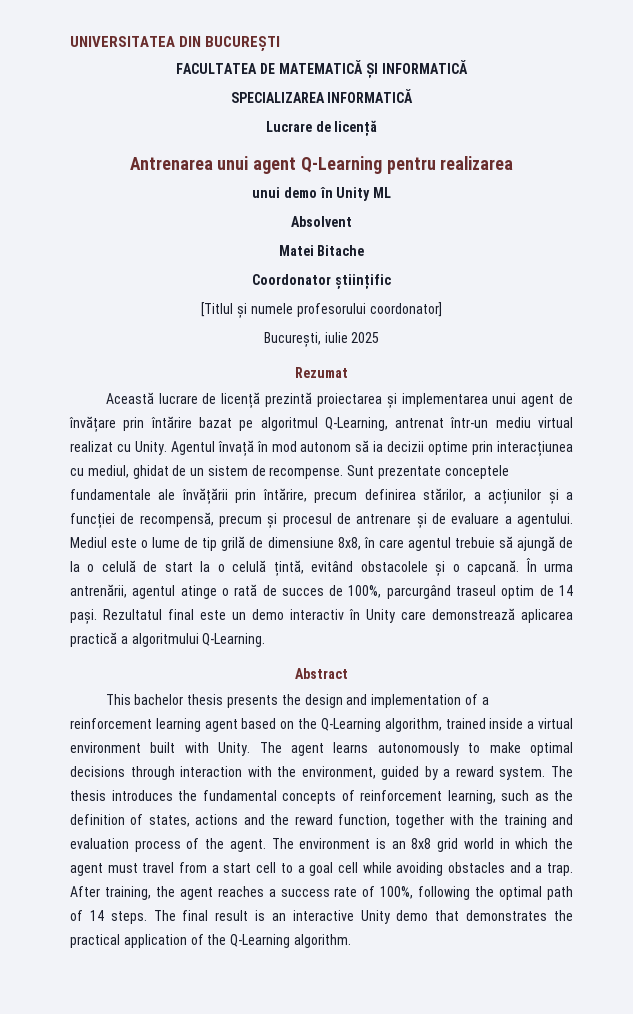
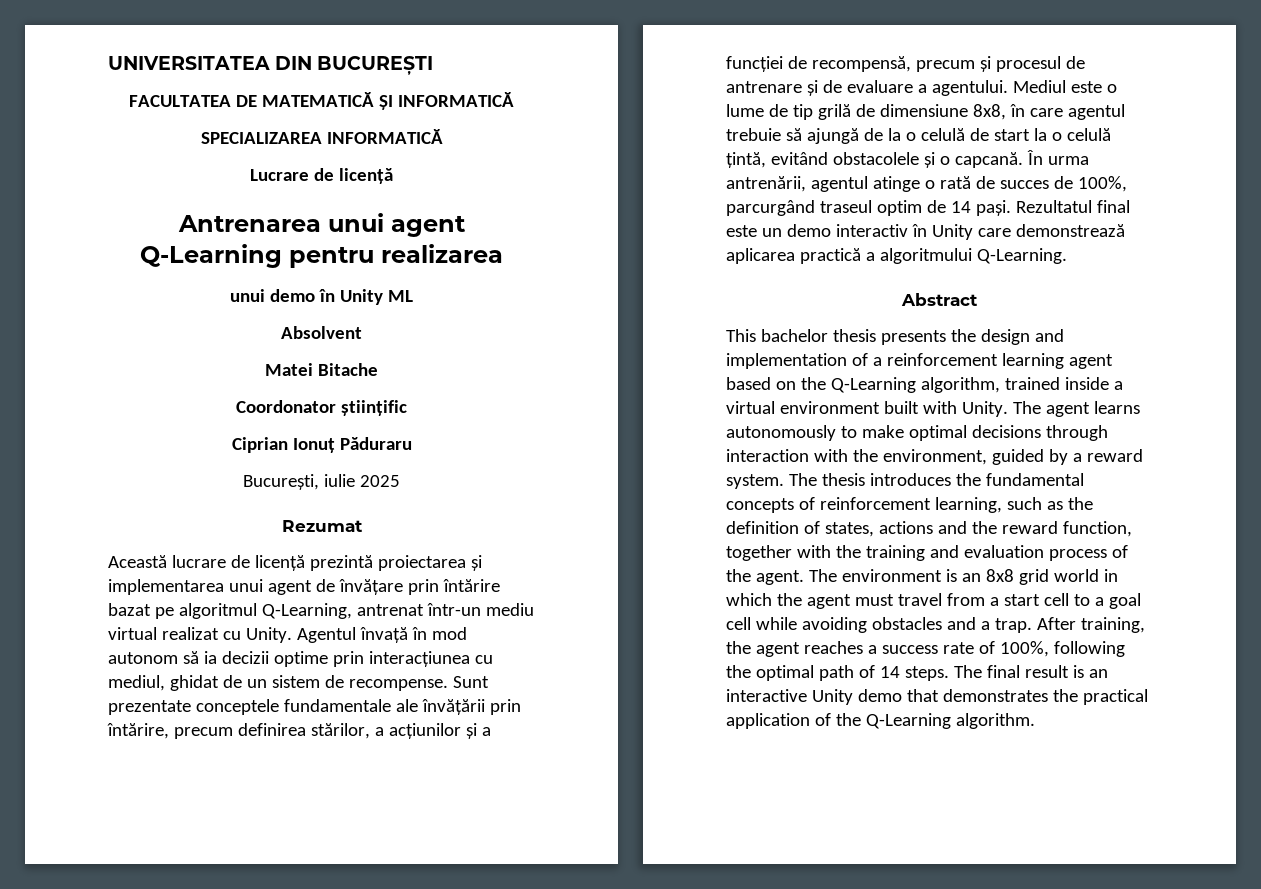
- [Titlul și numele profesorului coordonator]
+ Ciprian Ionuț Păduraru

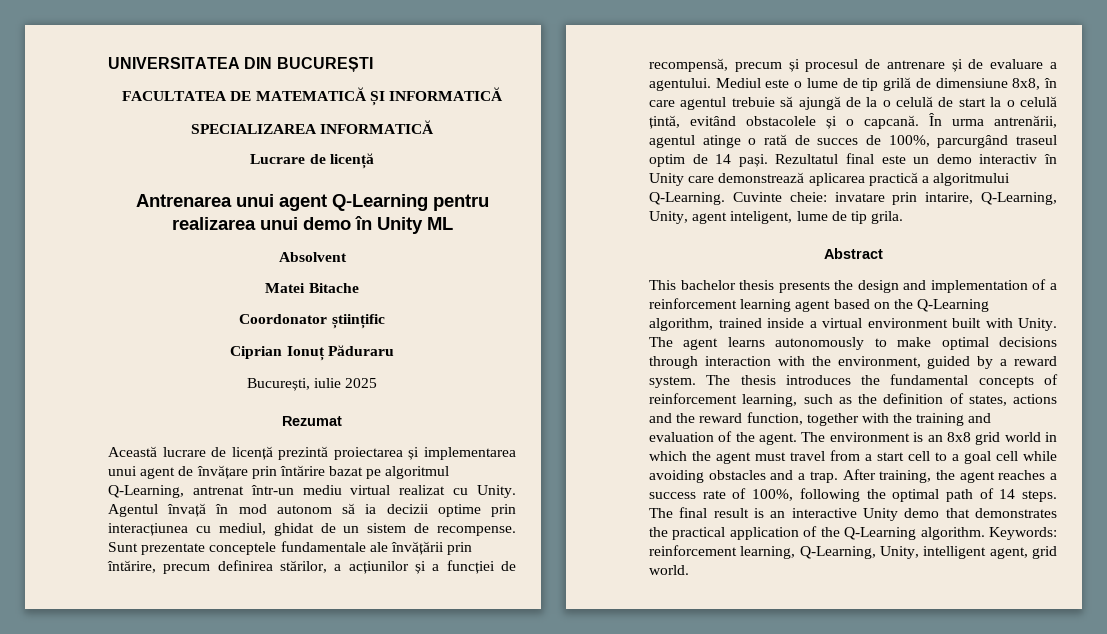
- Antrenarea unui agent Q-Learning pentru realizarea
- unui demo în Unity ML
+ Antrenarea unui agent Q-Learning pentru realizarea unui demo în Unity ML
+ Cuvinte cheie: invatare prin intarire, Q-Learning, Unity, agent inteligent, lume de tip grila.
- The thesis introduces the fundamental concepts of reinforcement learning, such as the definition of states, actions and the reward function, together with the training and evaluation process of the agent.
+ The thesis introduces the fundamental concepts of reinforcement learning, such as the definition of states, actions and the reward function, together with the training and evaluation of the agent.
+ Keywords: reinforcement learning, Q-Learning, Unity, intelligent agent, grid world.

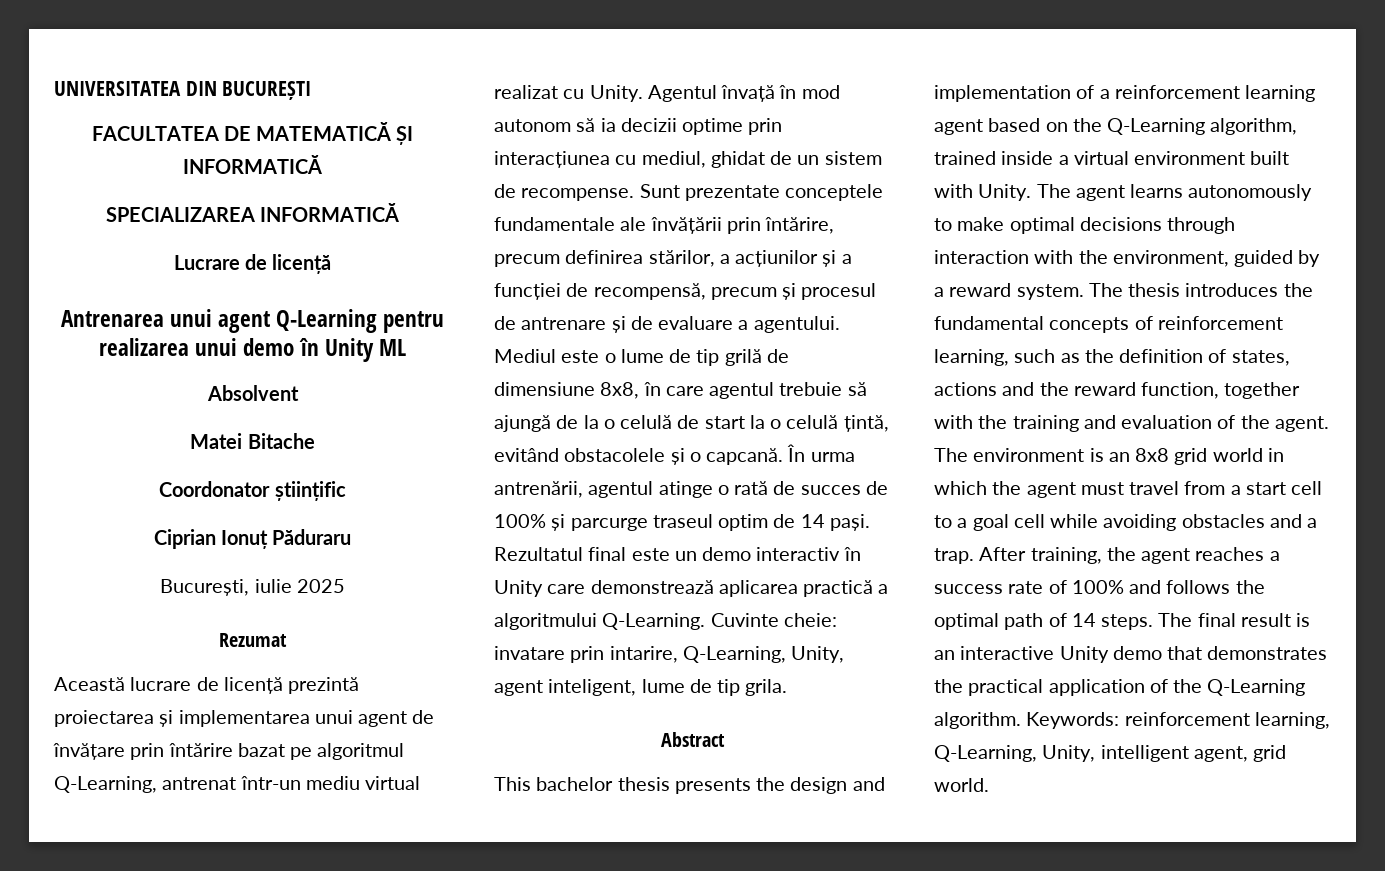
- În urma antrenării, agentul atinge o rată de succes de 100%, parcurgând traseul optim de 14 pași.
+ În urma antrenării, agentul atinge o rată de succes de 100% și parcurge traseul optim de 14 pași.
- After training, the agent reaches a success rate of 100%, following the optimal path of 14 steps.
+ After training, the agent reaches a success rate of 100% and follows the optimal path of 14 steps.

